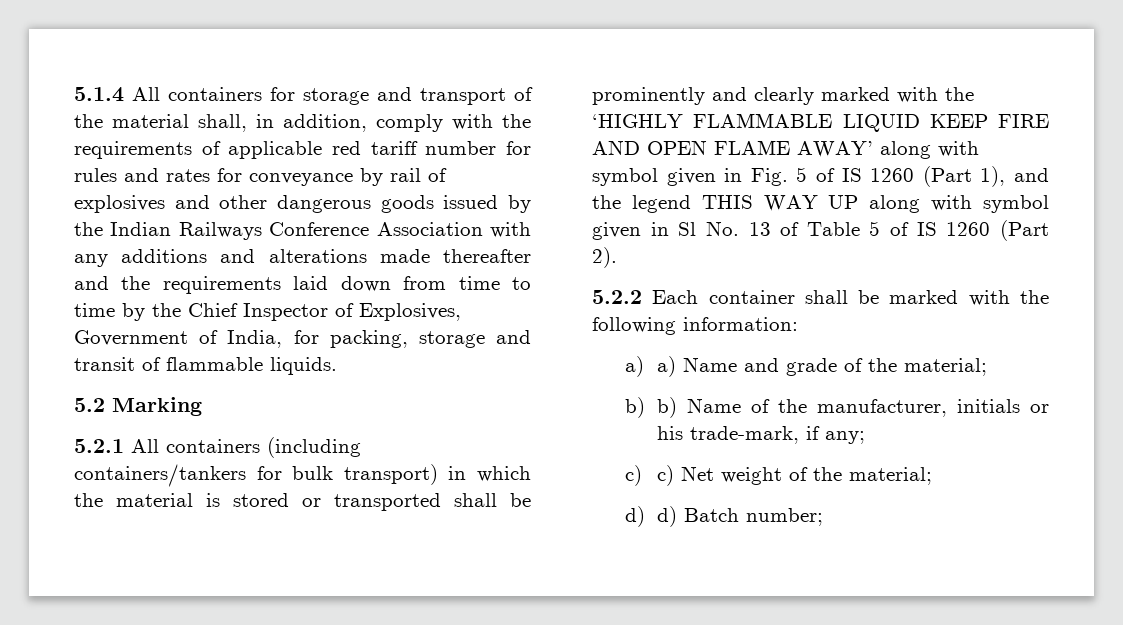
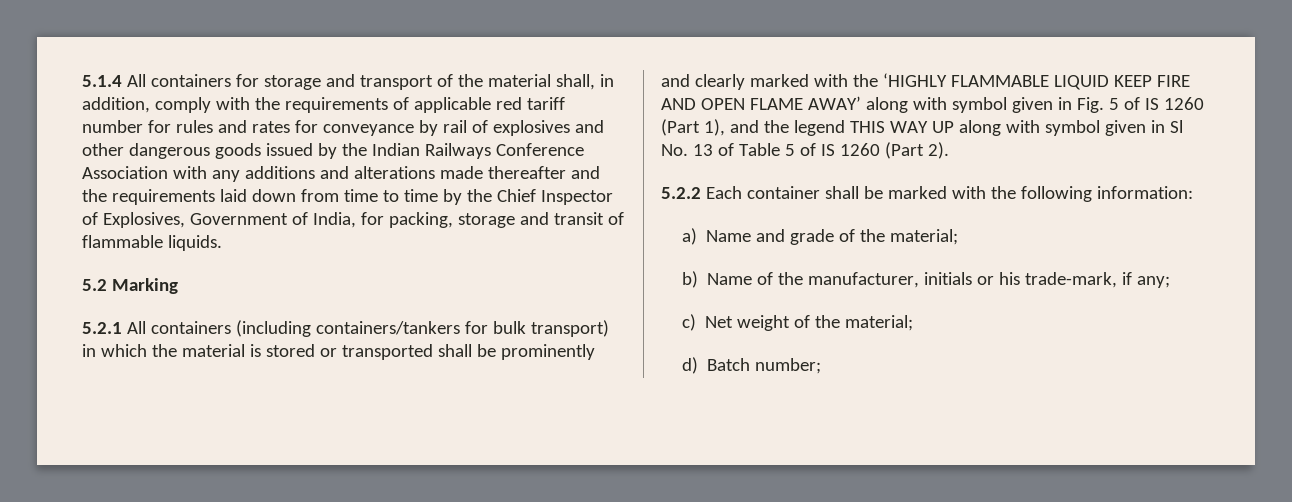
- a) a) Name and grade of the material;
+ a) Name and grade of the material;
- b) b) Name of the manufacturer, initials or his trade-mark, if any;
+ b) Name of the manufacturer, initials or his trade-mark, if any;
- c) c) Net weight of the material;
+ c) Net weight of the material;
- d) d) Batch number;
+ d) Batch number;

